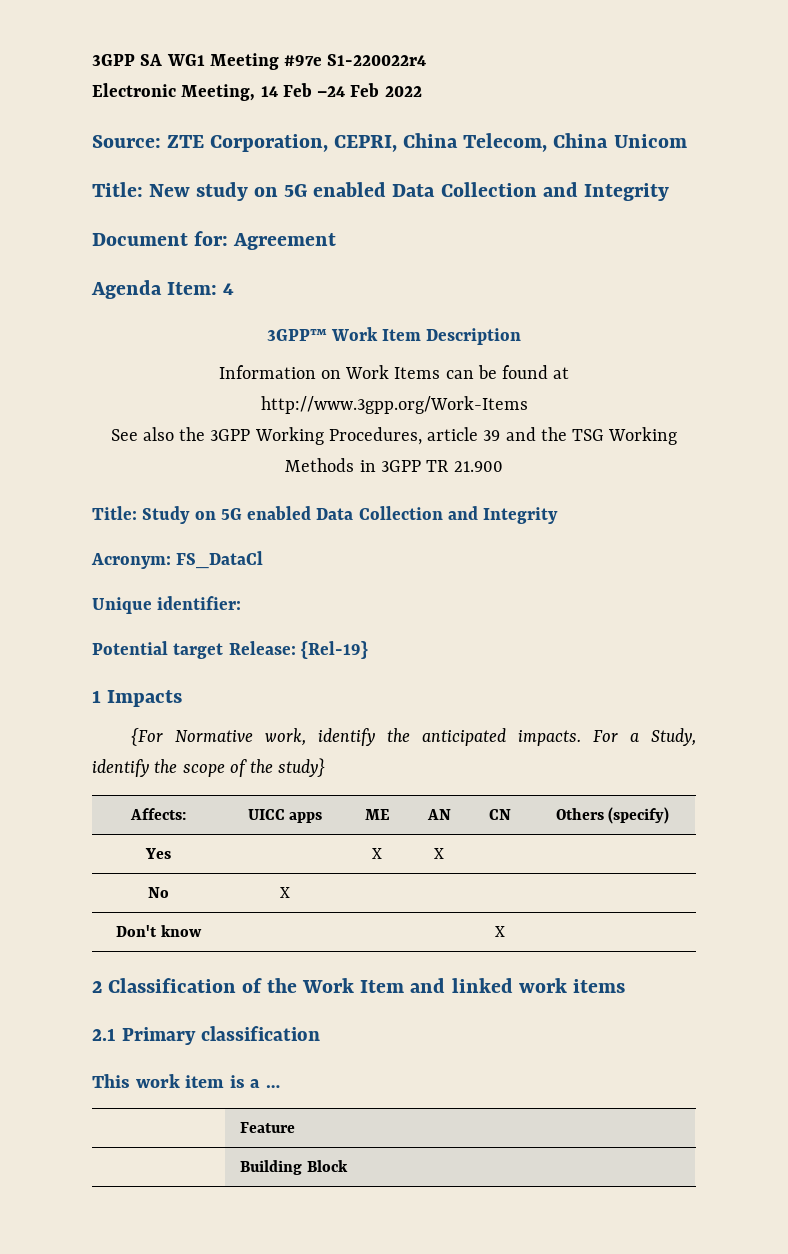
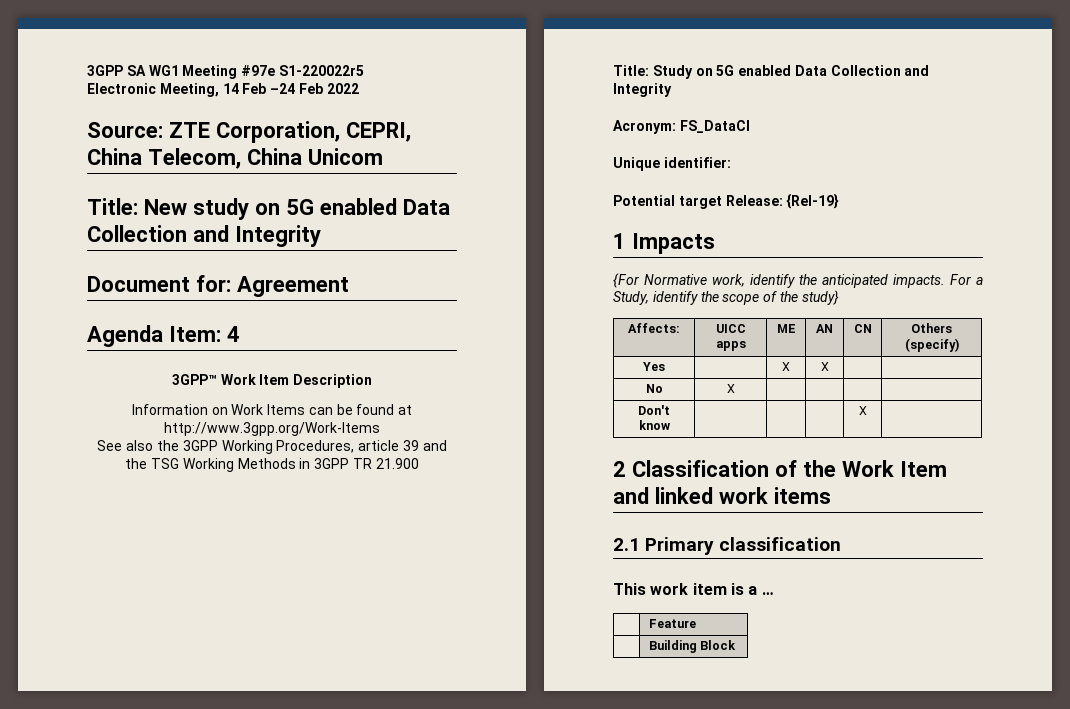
- 3GPP SA WG1 Meeting #97e S1-220022r4
+ 3GPP SA WG1 Meeting #97e S1-220022r5

